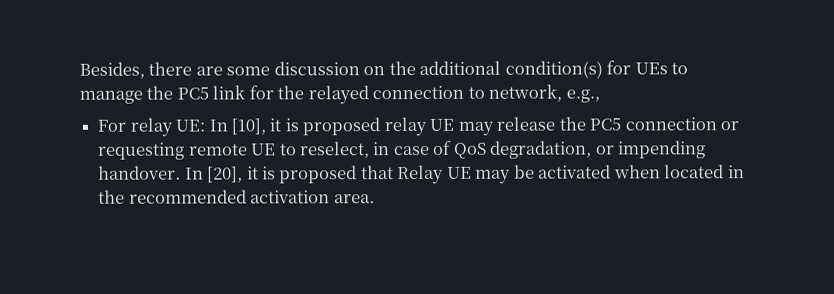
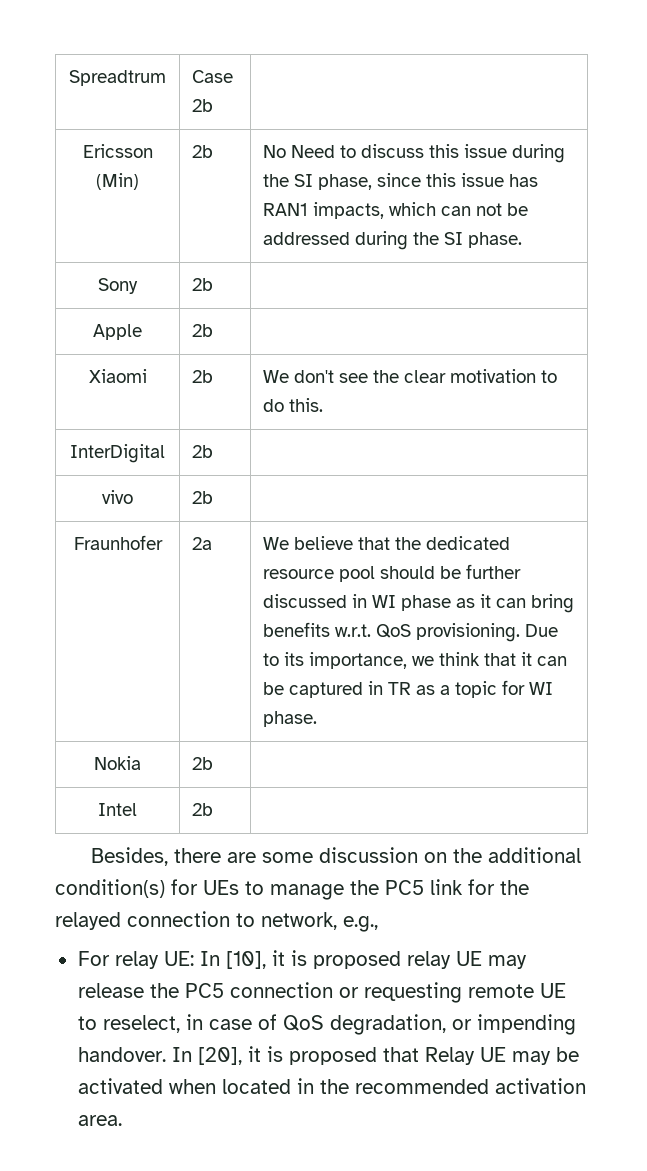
+ Spreadtrum | Case 2b |
+ Ericsson (Min) | 2b | No Need to discuss this issue during the SI phase, since this issue has RAN1 impacts, which can not be addressed during the SI phase.
+ Sony | 2b |
+ Apple | 2b |
+ Xiaomi | 2b | We don't see the clear motivation to do this.
+ InterDigital | 2b |
+ vivo | 2b |
+ Fraunhofer | 2a | We believe that the dedicated resource pool should be further discussed in WI phase as it can bring benefits w.r.t. QoS provisioning. Due to its importance, we think that it can be captured in TR as a topic for WI phase.
+ Nokia | 2b |
+ Intel | 2b |

